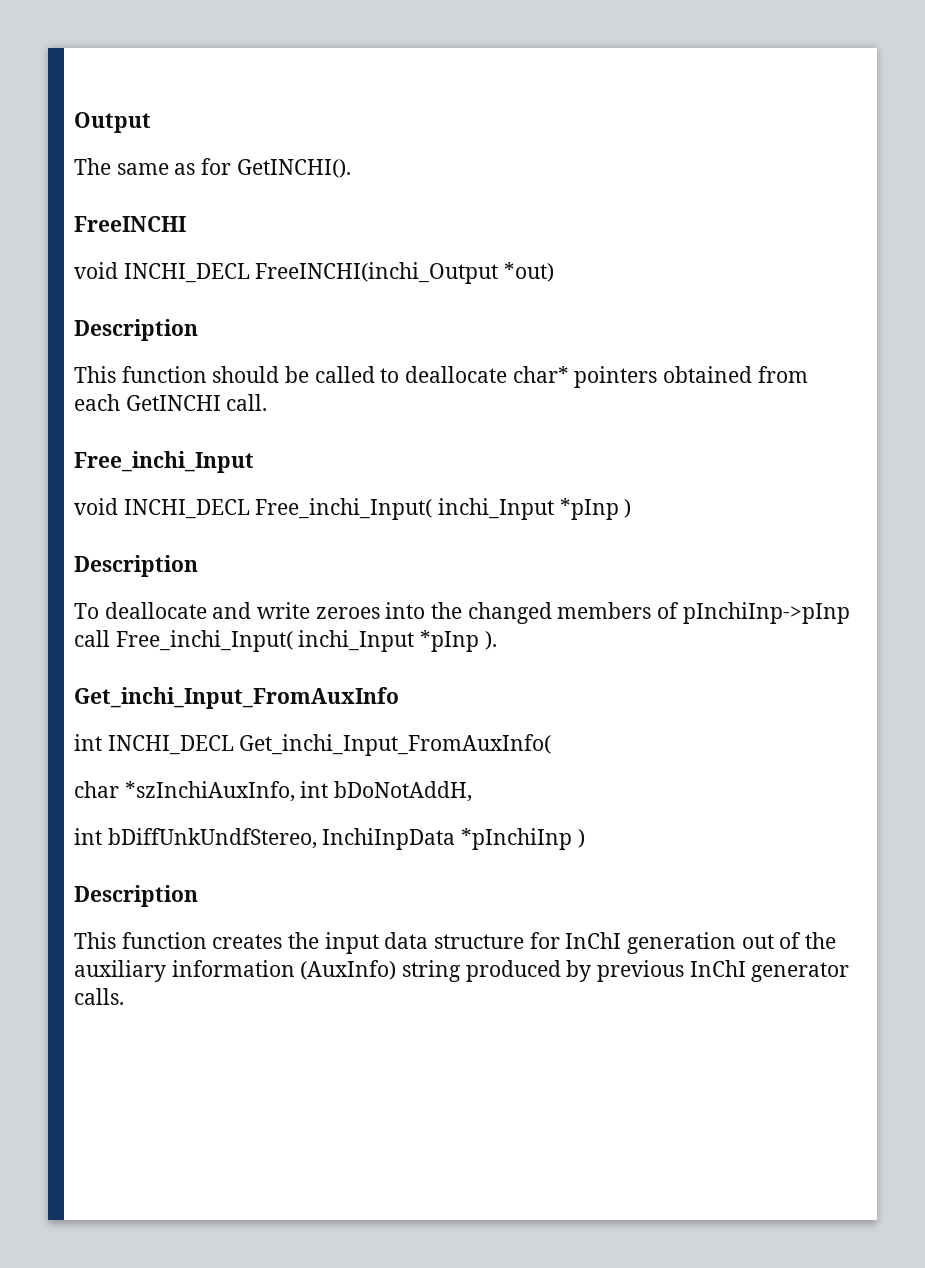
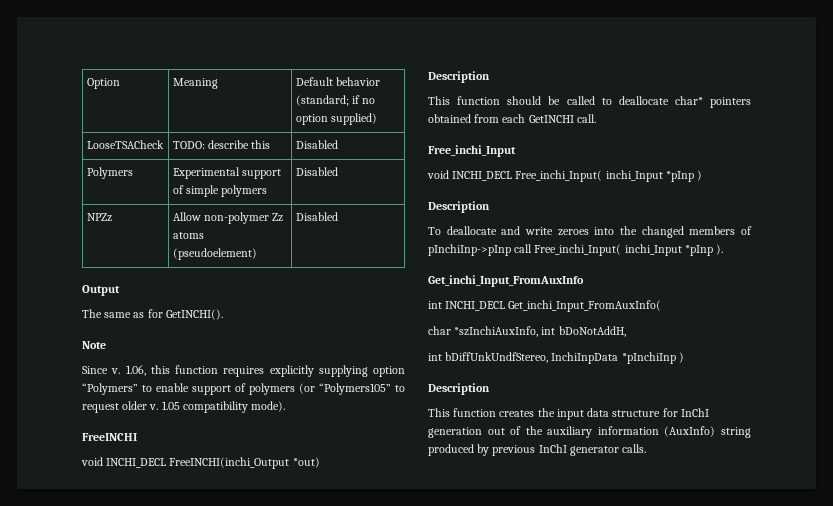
+ Option | Meaning | Default behavior (standard; if no option supplied)
+ LooseTSACheck | TODO: describe this | Disabled
+ Polymers | Experimental support of simple polymers | Disabled
+ NPZz | Allow non-polymer Zz atoms (pseudoelement) | Disabled
+ Note
+ Since v. 1.06, this function requires explicitly supplying option “Polymers” to enable support of polymers (or “Polymers105” to request older v. 1.05 compatibility mode).

